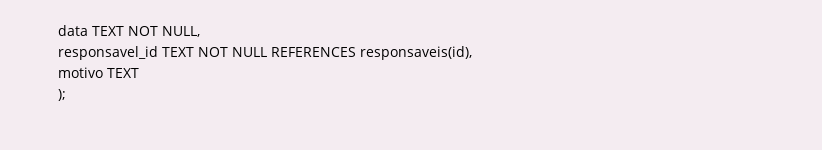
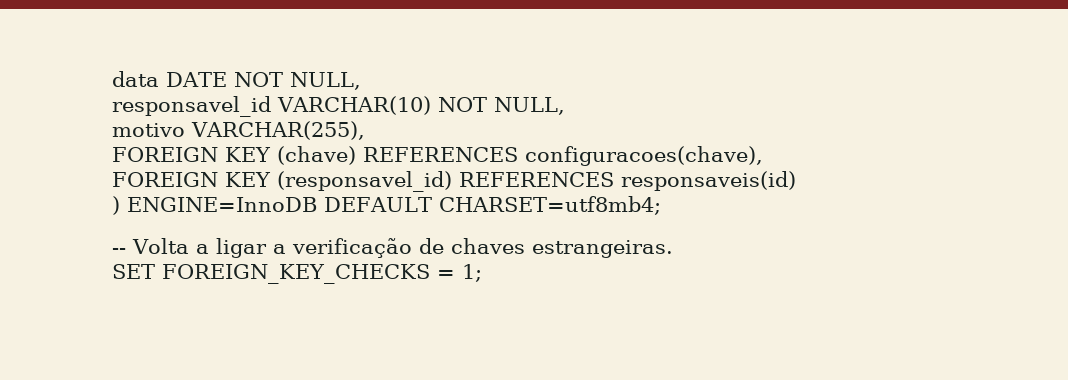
- data TEXT NOT NULL,
+ data DATE NOT NULL,
- responsavel_id TEXT NOT NULL REFERENCES responsaveis(id),
- motivo TEXT
- );
+ responsavel_id VARCHAR(10) NOT NULL,
+ motivo VARCHAR(255),
+ FOREIGN KEY (chave) REFERENCES configuracoes(chave),
+ FOREIGN KEY (responsavel_id) REFERENCES responsaveis(id)
+ ) ENGINE=InnoDB DEFAULT CHARSET=utf8mb4;
+ -- Volta a ligar a verificação de chaves estrangeiras.
+ SET FOREIGN_KEY_CHECKS = 1;

